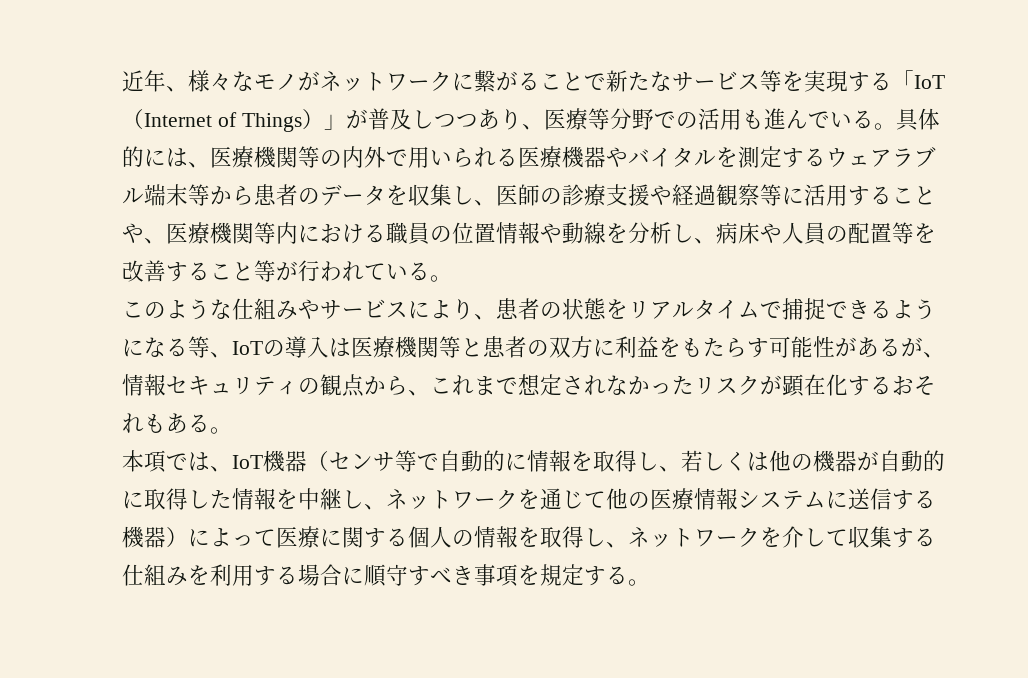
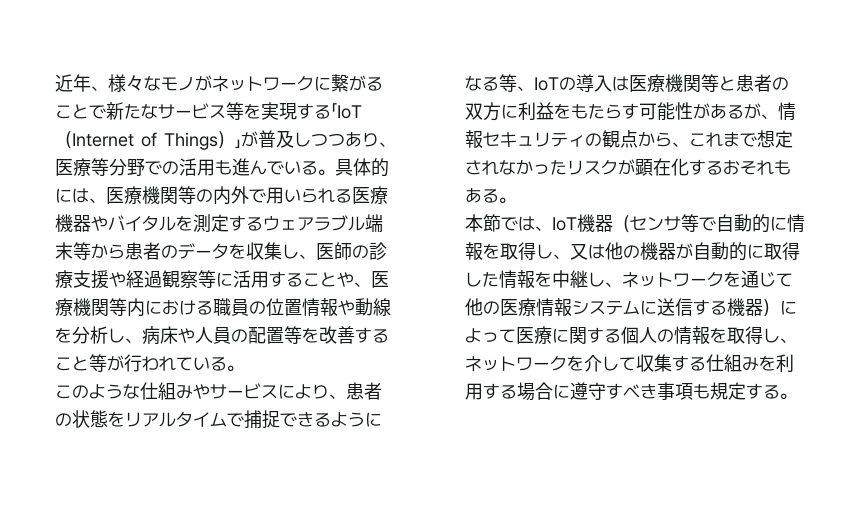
- 本項では、IoT機器（センサ等で自動的に情報を取得し、若しくは他の機器が自動的に取得した情報を中継し、ネットワークを通じて他の医療情報システムに送信する機器）によって医療に関する個人の情報を取得し、ネットワークを介して収集する仕組みを利用する場合に順守すべき事項を規定する。
+ 本節では、IoT機器（センサ等で自動的に情報を取得し、又は他の機器が自動的に取得した情報を中継し、ネットワークを通じて他の医療情報システムに送信する機器）によって医療に関する個人の情報を取得し、ネットワークを介して収集する仕組みを利用する場合に遵守すべき事項も規定する。

